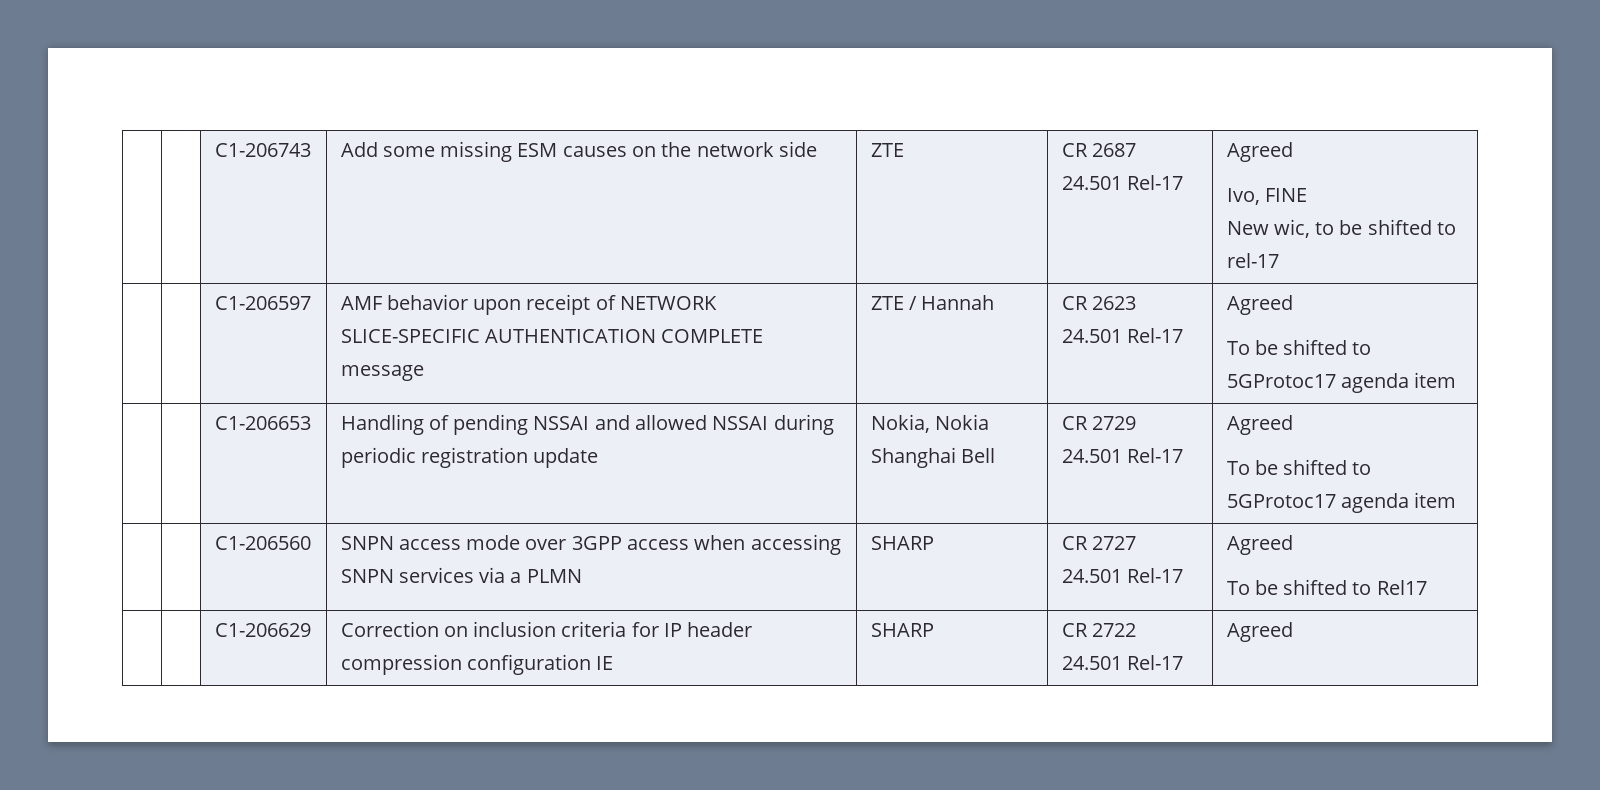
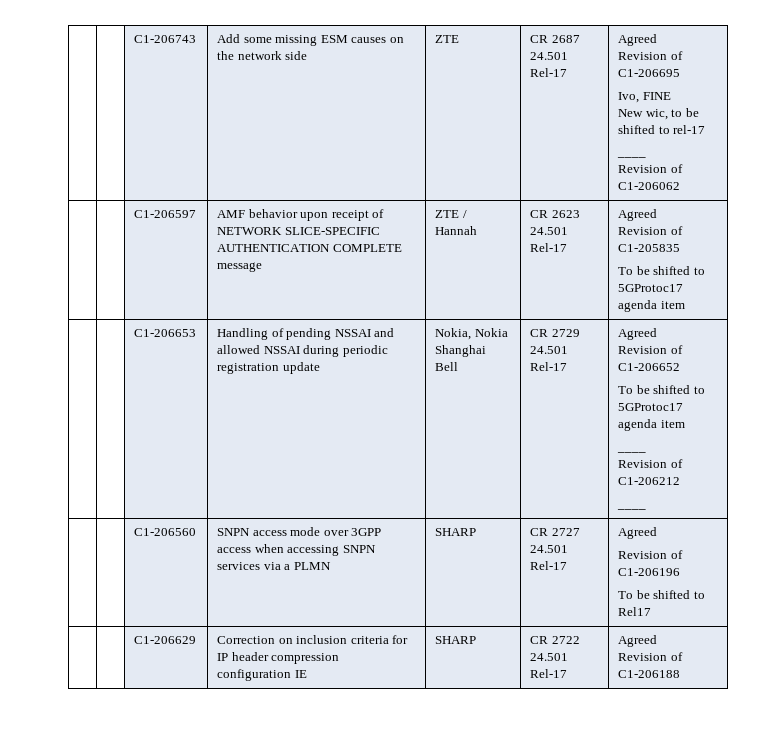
  | | C1-206743 | Add some missing ESM causes on the network side | ZTE | CR 2687 24.501 Rel-17 | Agreed
+ Revision of C1-206695
  Ivo, FINE
  New wic, to be shifted to rel-17
+ ____
+ Revision of C1-206062
  | | C1-206597 | AMF behavior upon receipt of NETWORK SLICE-SPECIFIC AUTHENTICATION COMPLETE message | ZTE / Hannah | CR 2623 24.501 Rel-17 | Agreed
+ Revision of C1-205835
  | | C1-206653 | Handling of pending NSSAI and allowed NSSAI during periodic registration update | Nokia, Nokia Shanghai Bell | CR 2729 24.501 Rel-17 | Agreed
+ Revision of C1-206652
  To be shifted to 5GProtoc17 agenda item
+ ____
+ Revision of C1-206212
+ ____
  | | C1-206560 | SNPN access mode over 3GPP access when accessing SNPN services via a PLMN | SHARP | CR 2727 24.501 Rel-17 | Agreed
+ Revision of C1-206196
  | | C1-206629 | Correction on inclusion criteria for IP header compression configuration IE | SHARP | CR 2722 24.501 Rel-17 | Agreed
+ Revision of C1-206188

